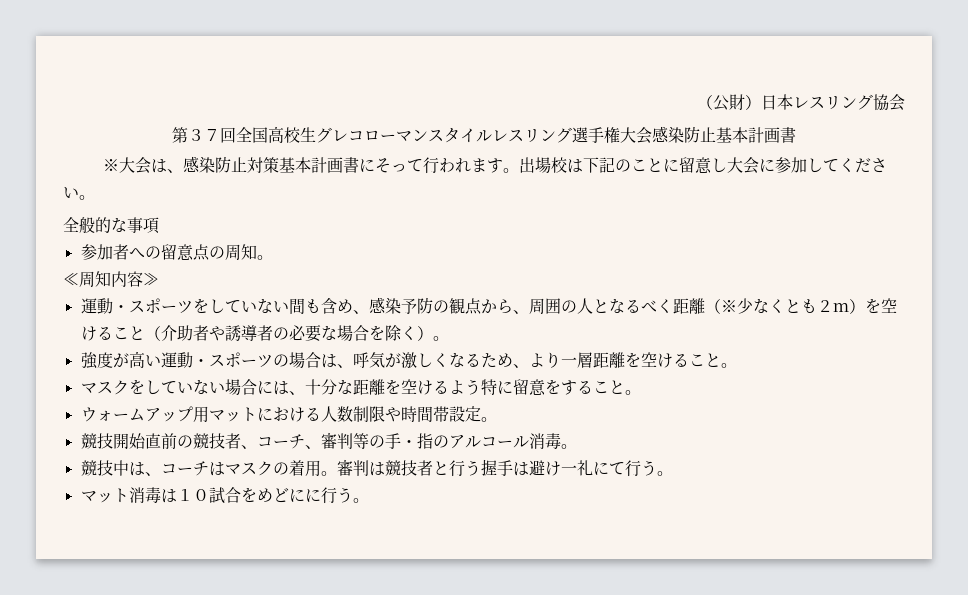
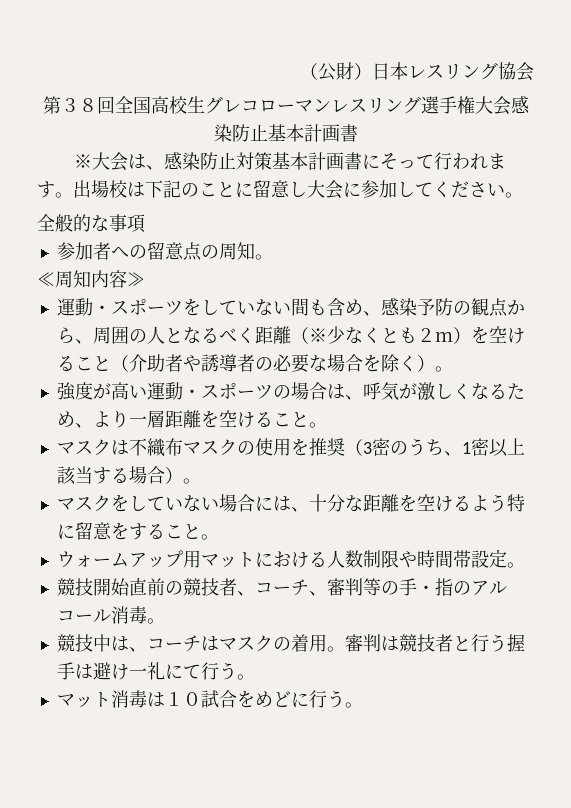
- 第３７回全国高校生グレコローマンスタイルレスリング選手権大会感染防止基本計画書
+ 第３８回全国高校生グレコローマンレスリング選手権大会感染防止基本計画書
+ マスクは不織布マスクの使用を推奨（3密のうち、1密以上該当する場合）。
- マット消毒は１０試合をめどにに行う。
+ マット消毒は１０試合をめどに行う。

